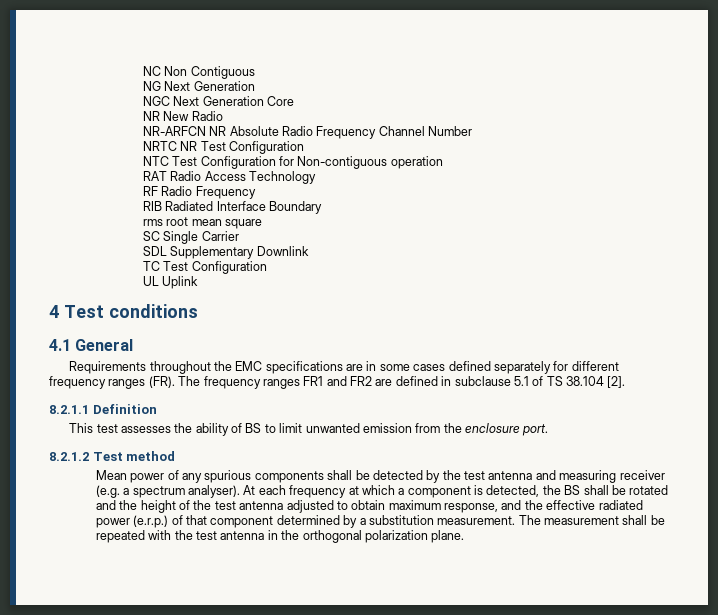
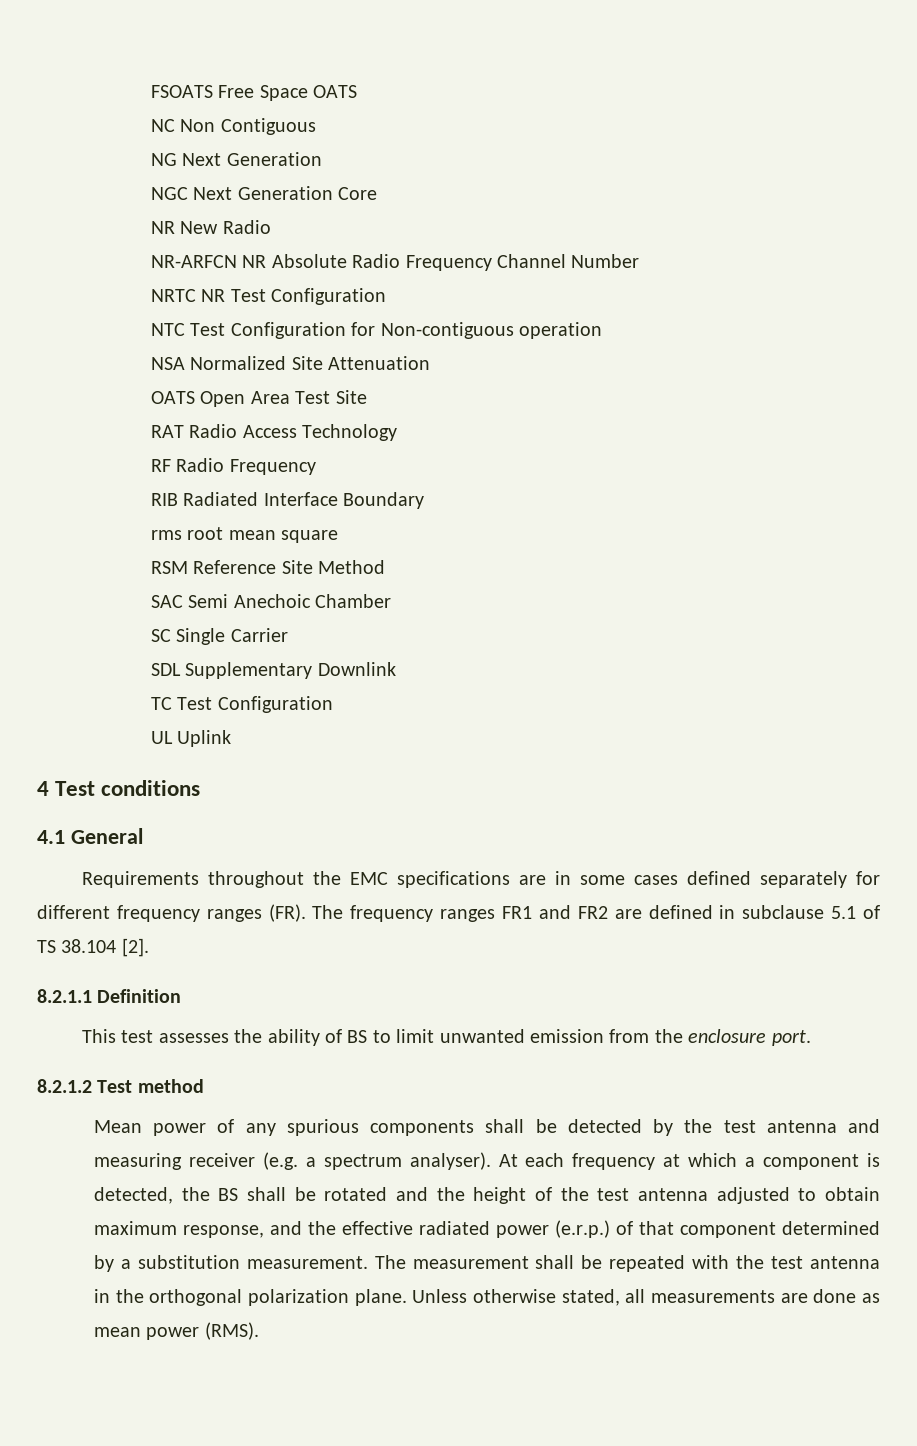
+ FSOATS Free Space OATS
+ NSA Normalized Site Attenuation
+ OATS Open Area Test Site
+ RSM Reference Site Method
+ SAC Semi Anechoic Chamber
+ Unless otherwise stated, all measurements are done as mean power (RMS).

